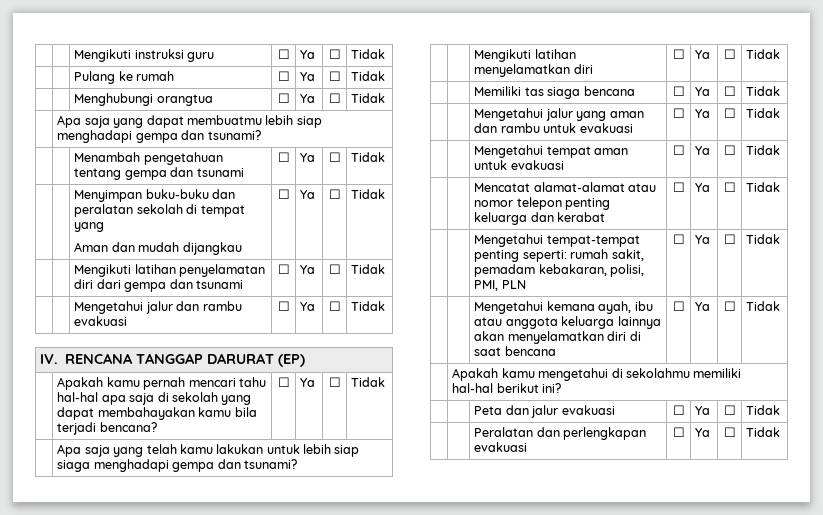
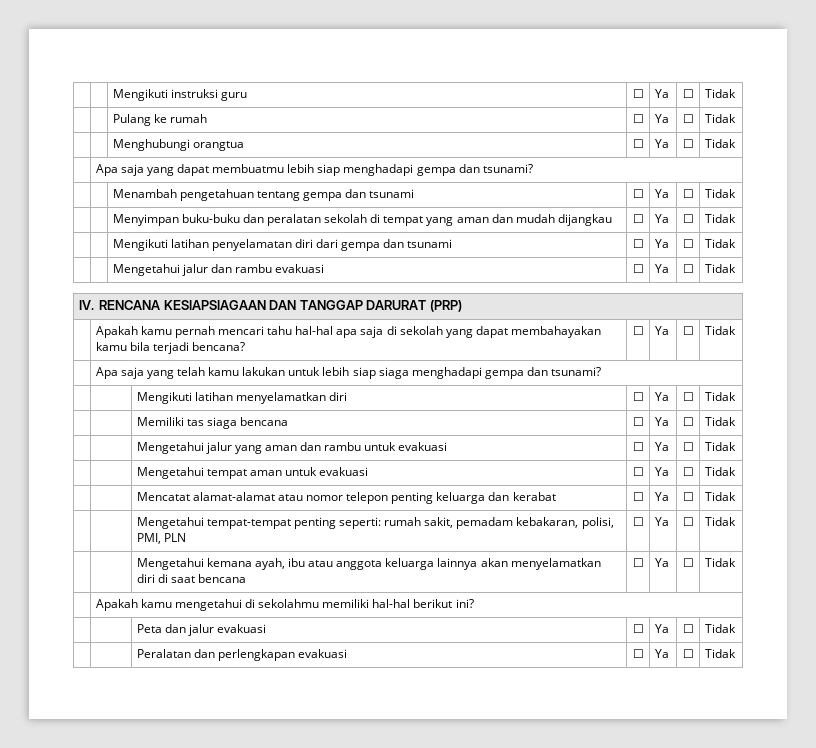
- | | Menyimpan buku-buku dan peralatan sekolah di tempat yang
- Aman dan mudah dijangkau | ☐ | Ya | ☐ | Tidak
+ | | Menyimpan buku-buku dan peralatan sekolah di tempat yang aman dan mudah dijangkau | ☐ | Ya | ☐ | Tidak
- IV. RENCANA TANGGAP DARURAT (EP)
+ IV. RENCANA KESIAPSIAGAAN DAN TANGGAP DARURAT (PRP)

